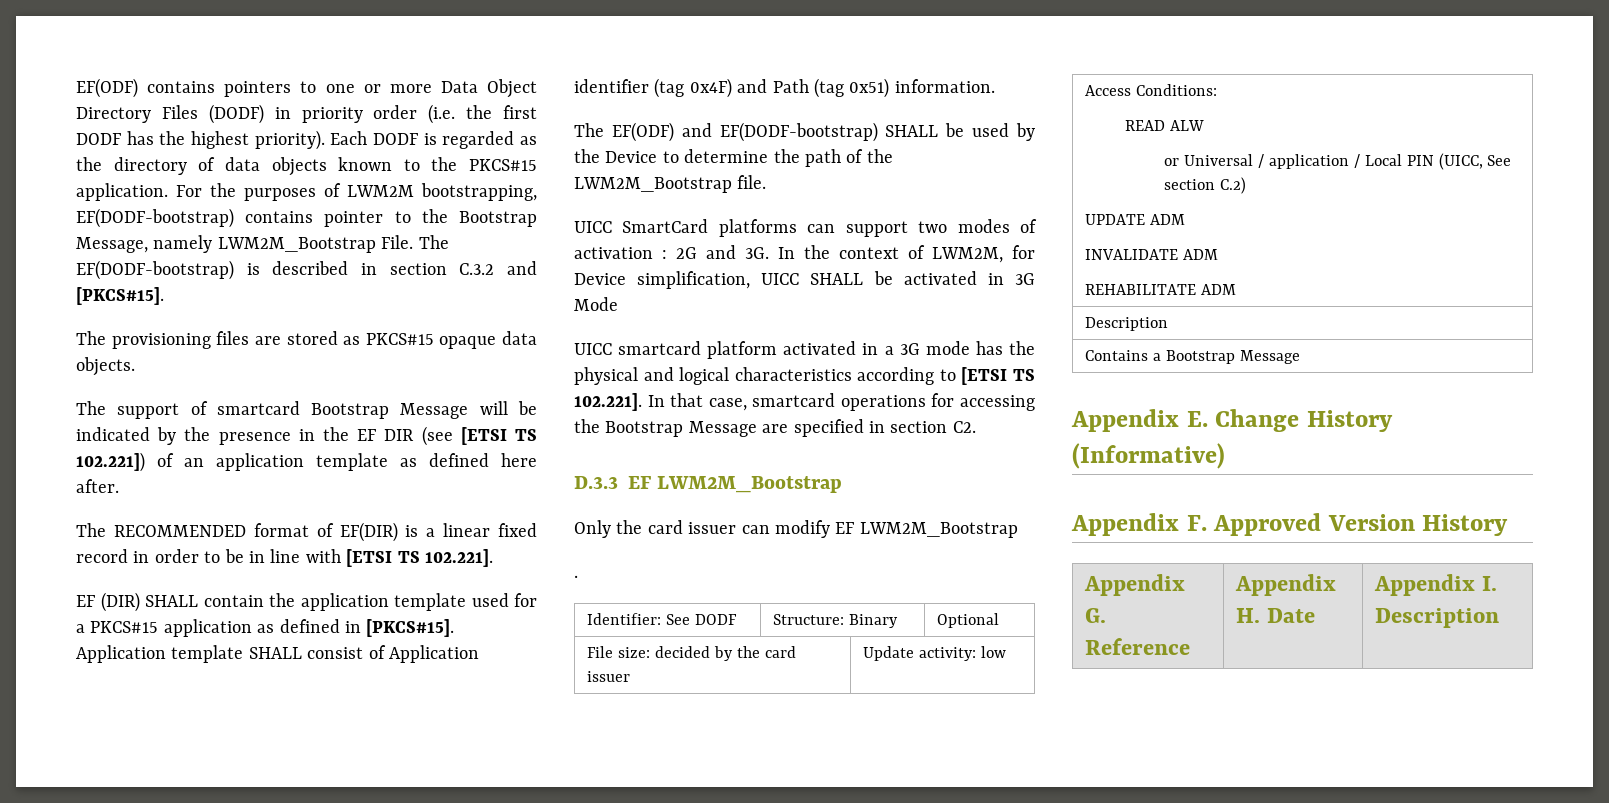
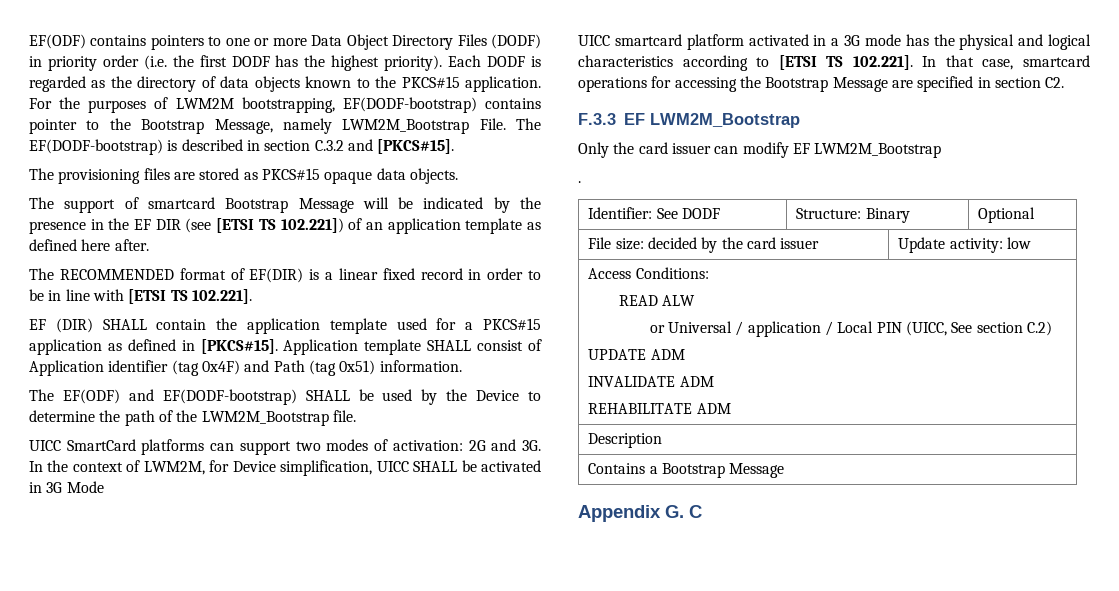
- UICC SmartCard platforms can support two modes of activation : 2G and 3G.
+ UICC SmartCard platforms can support two modes of activation: 2G and 3G.
- D.3.3 EF LWM2M_Bootstrap
+ F.3.3 EF LWM2M_Bootstrap
- Appendix E. Change History (Informative)
- Appendix F. Approved Version History
- Appendix G. Reference | Appendix H. Date | Appendix I. Description
+ Appendix G. C

